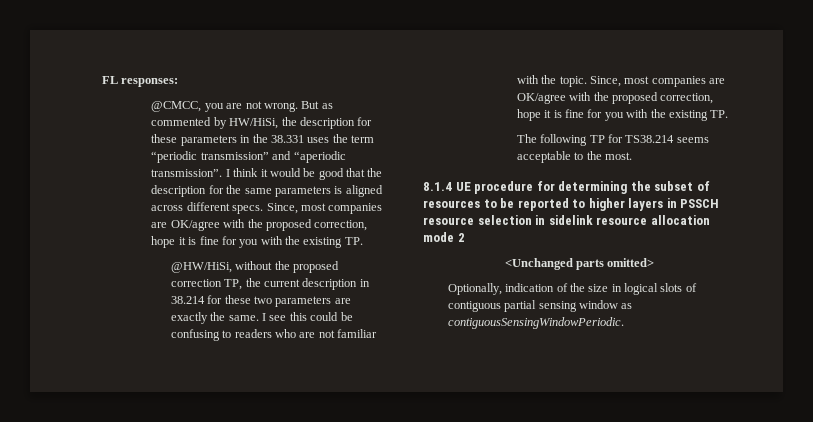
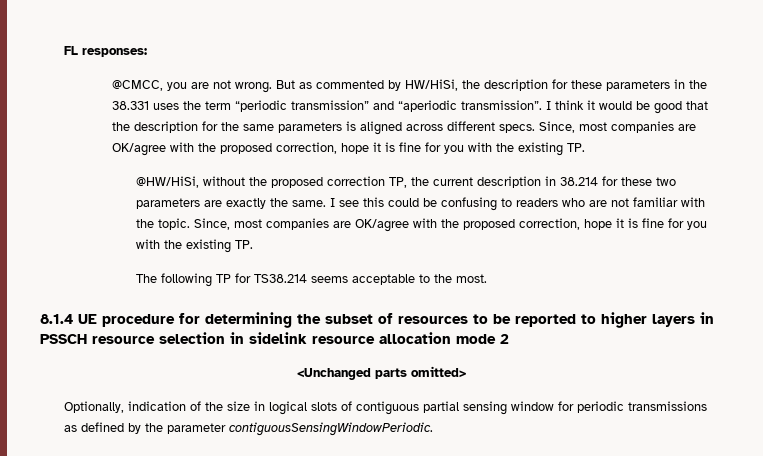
- Optionally, indication of the size in logical slots of contiguous partial sensing window as contiguousSensingWindowPeriodic.
+ Optionally, indication of the size in logical slots of contiguous partial sensing window for periodic transmissions as defined by the parameter contiguousSensingWindowPeriodic.

